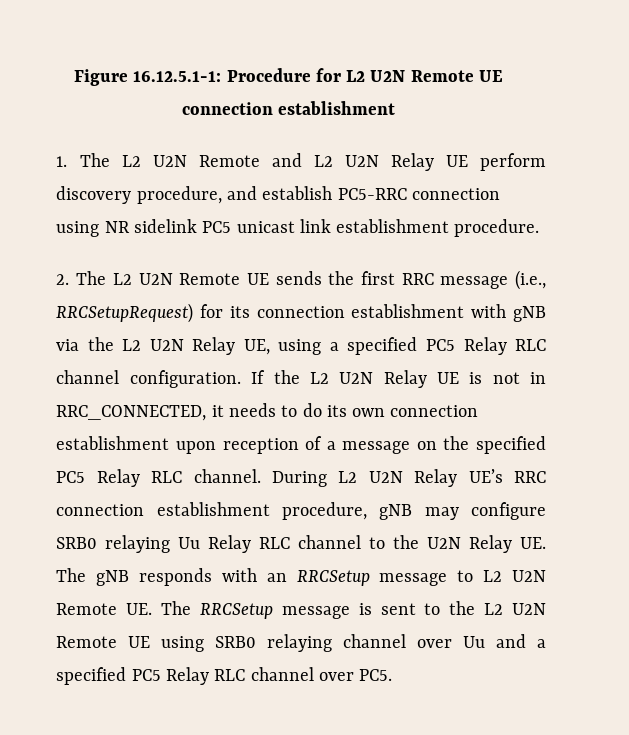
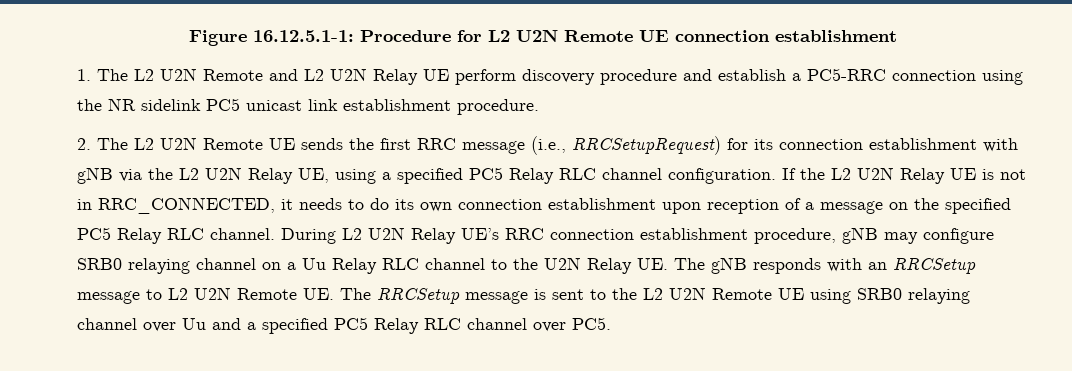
- 1. The L2 U2N Remote and L2 U2N Relay UE perform discovery procedure, and establish PC5-RRC connection using NR sidelink PC5 unicast link establishment procedure.
+ 1. The L2 U2N Remote and L2 U2N Relay UE perform discovery procedure and establish a PC5-RRC connection using the NR sidelink PC5 unicast link establishment procedure.
- During L2 U2N Relay UE’s RRC connection establishment procedure, gNB may configure SRB0 relaying Uu Relay RLC channel to the U2N Relay UE. The gNB responds with an RRCSetup message to L2 U2N Remote UE. The RRCSetup message is sent to the L2 U2N Remote UE using SRB0 relaying channel over Uu and a specified PC5 Relay RLC channel over PC5.
+ During L2 U2N Relay UE’s RRC connection establishment procedure, gNB may configure SRB0 relaying channel on a Uu Relay RLC channel to the U2N Relay UE. The gNB responds with an RRCSetup message to L2 U2N Remote UE. The RRCSetup message is sent to the L2 U2N Remote UE using SRB0 relaying channel over Uu and a specified PC5 Relay RLC channel over PC5.

